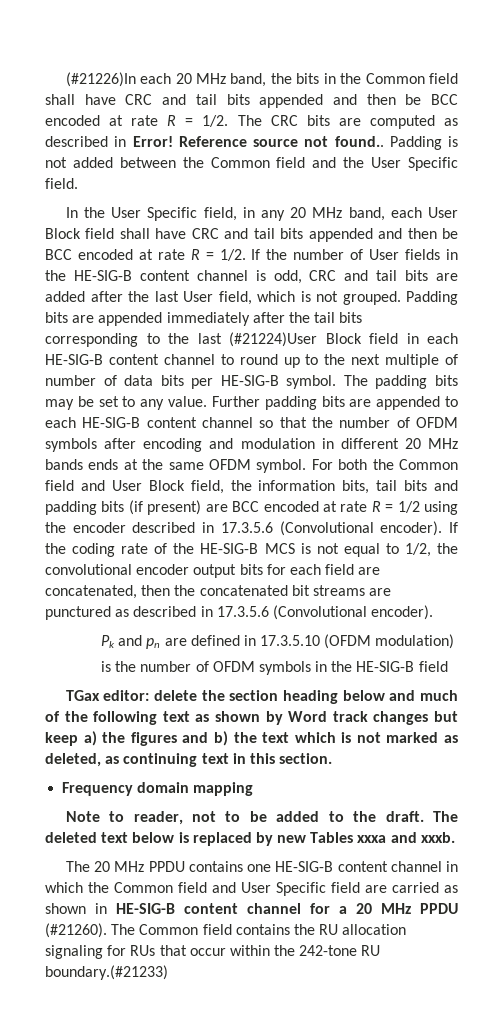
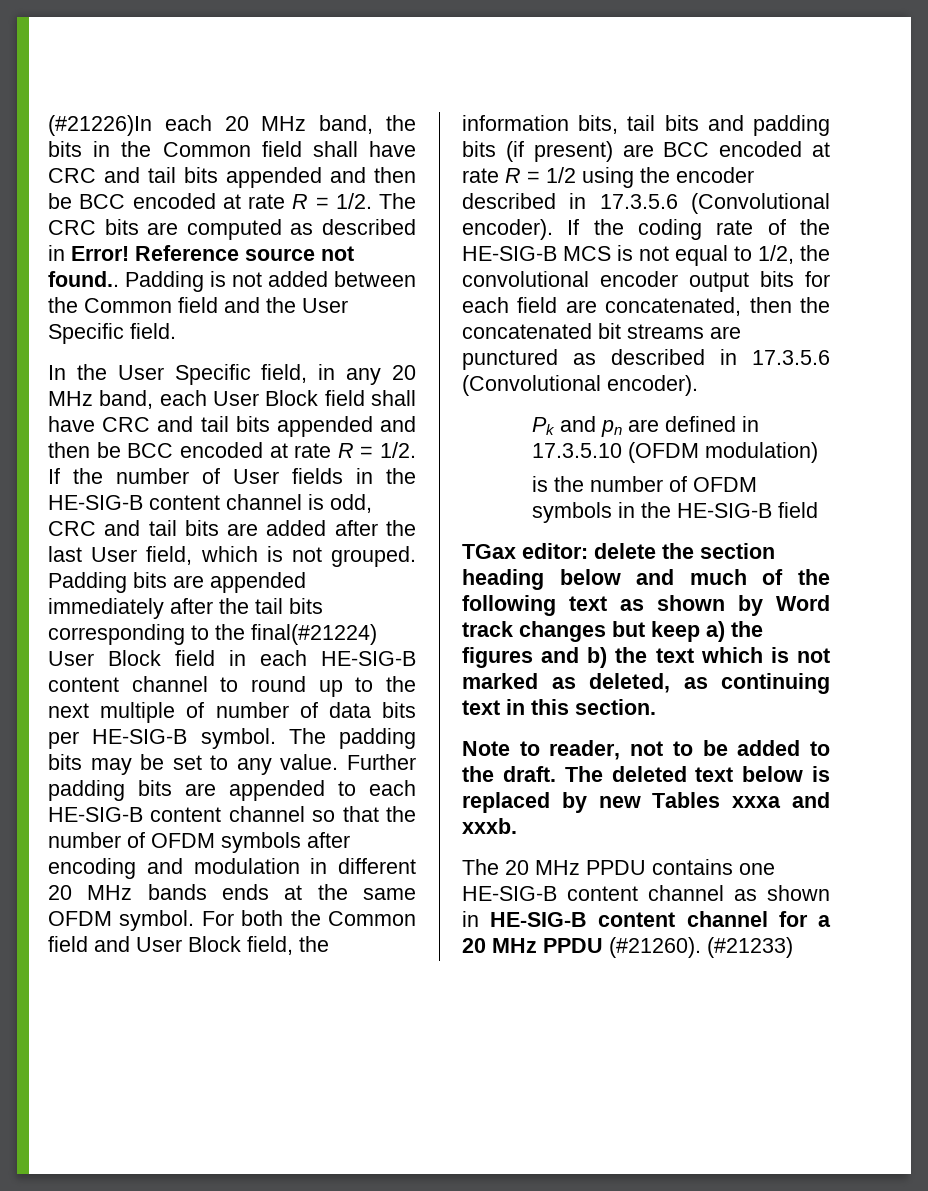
- Padding bits are appended immediately after the tail bits corresponding to the last (#21224)User Block field in each HE-SIG-B content channel to round up to the next multiple of number of data bits per HE-SIG-B symbol.
+ Padding bits are appended immediately after the tail bits corresponding to the final(#21224) User Block field in each HE-SIG-B content channel to round up to the next multiple of number of data bits per HE-SIG-B symbol.
- Frequency domain mapping
- The 20 MHz PPDU contains one HE-SIG-B content channel in which the Common field and User Specific field are carried as shown in HE-SIG-B content channel for a 20 MHz PPDU (#21260).
+ The 20 MHz PPDU contains one HE-SIG-B content channel as shown in HE-SIG-B content channel for a 20 MHz PPDU (#21260).
- The Common field contains the RU allocation signaling for RUs that occur within the 242-tone RU boundary.(#21233)
+ (#21233)

